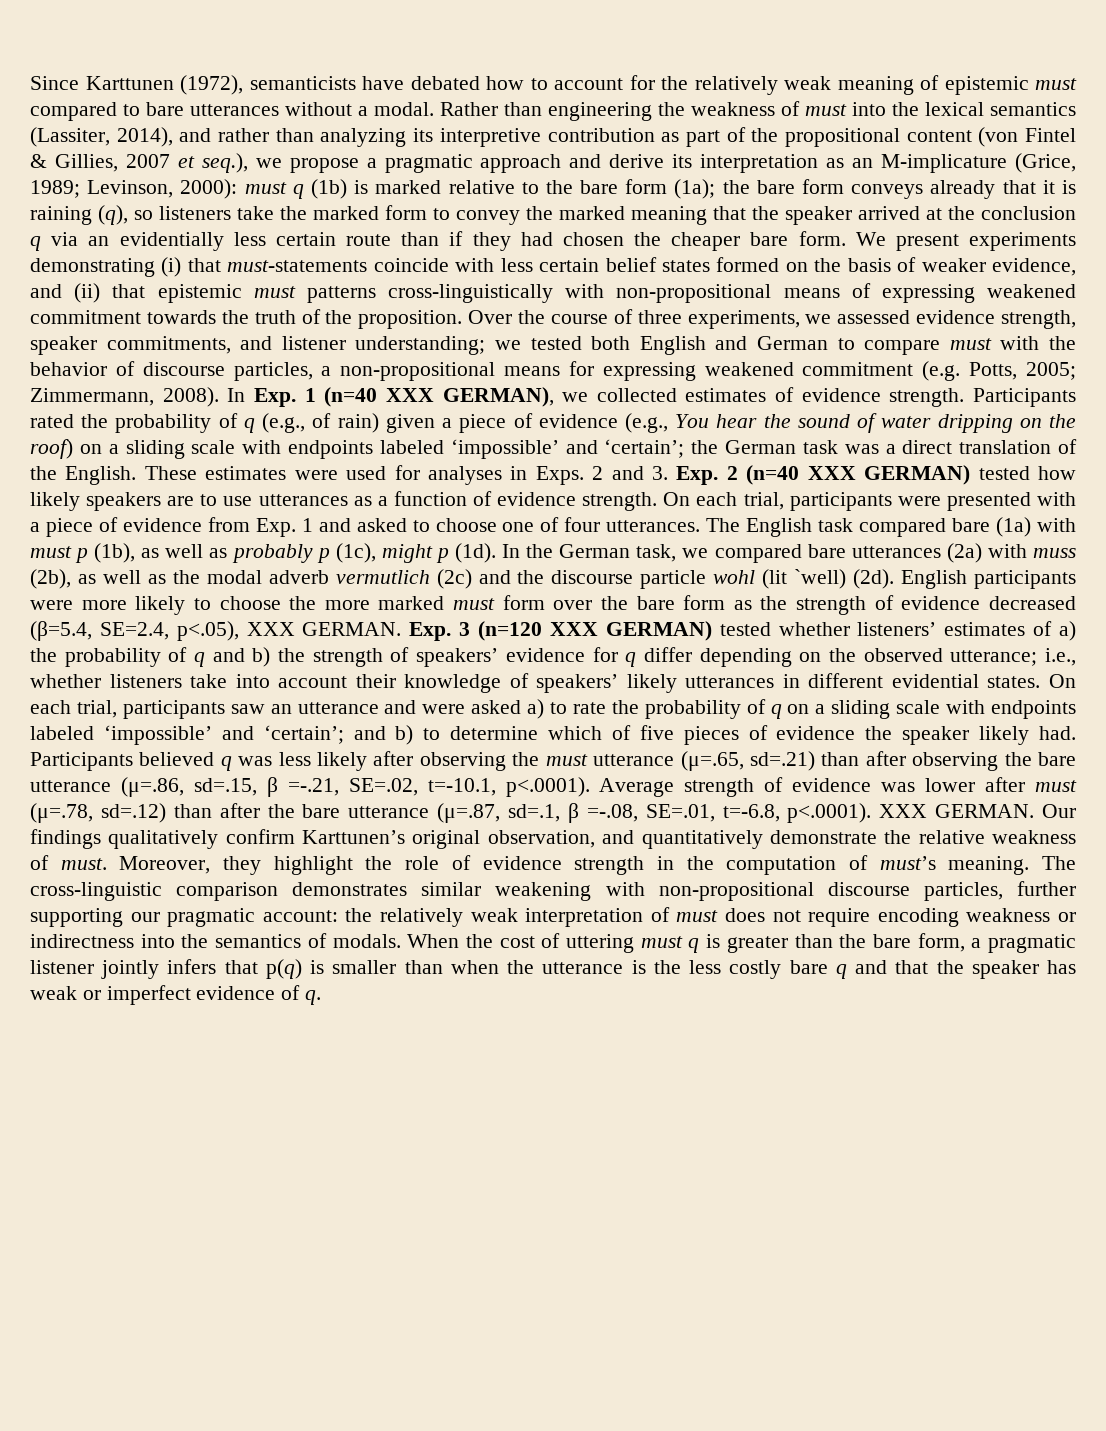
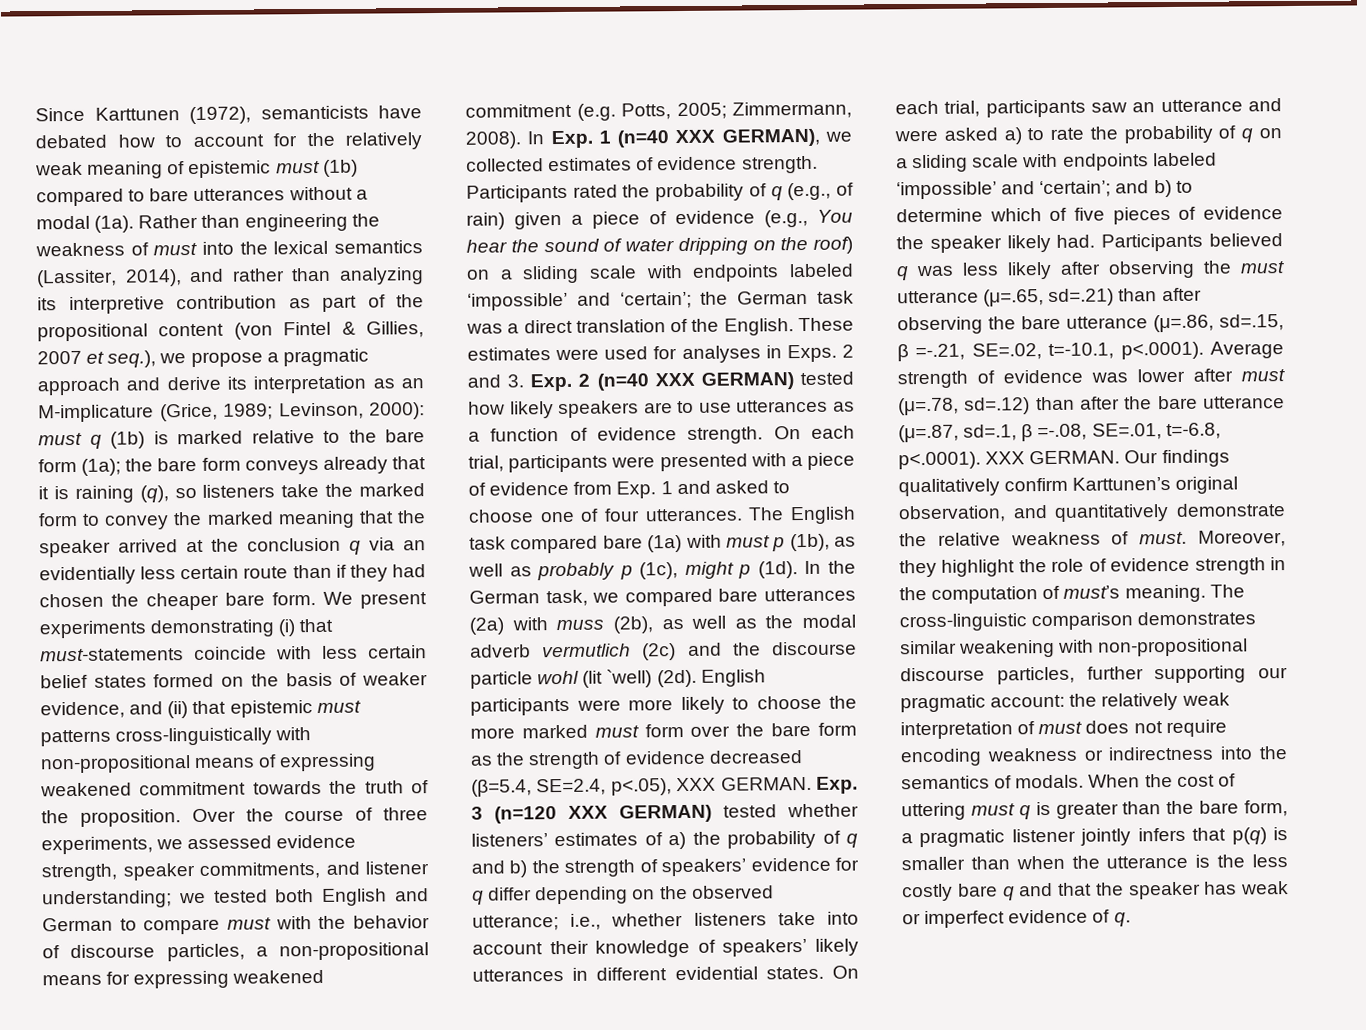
- Since Karttunen (1972), semanticists have debated how to account for the relatively weak meaning of epistemic must compared to bare utterances without a modal.
+ Since Karttunen (1972), semanticists have debated how to account for the relatively weak meaning of epistemic must (1b) compared to bare utterances without a modal (1a).

